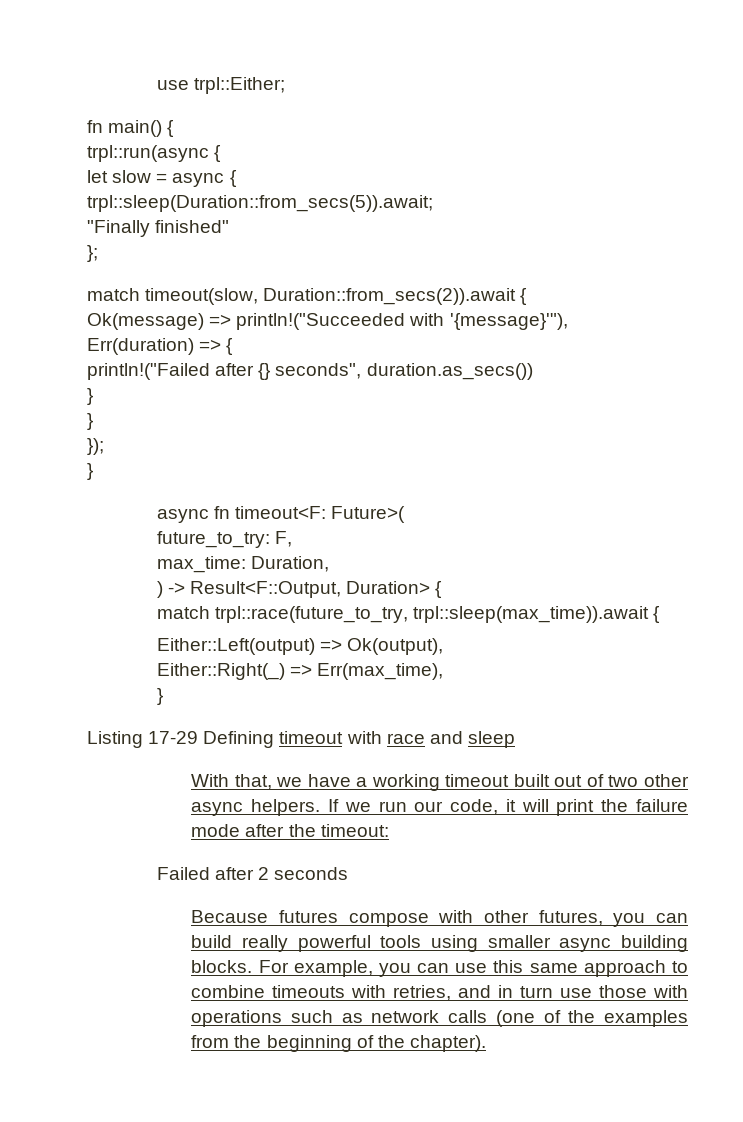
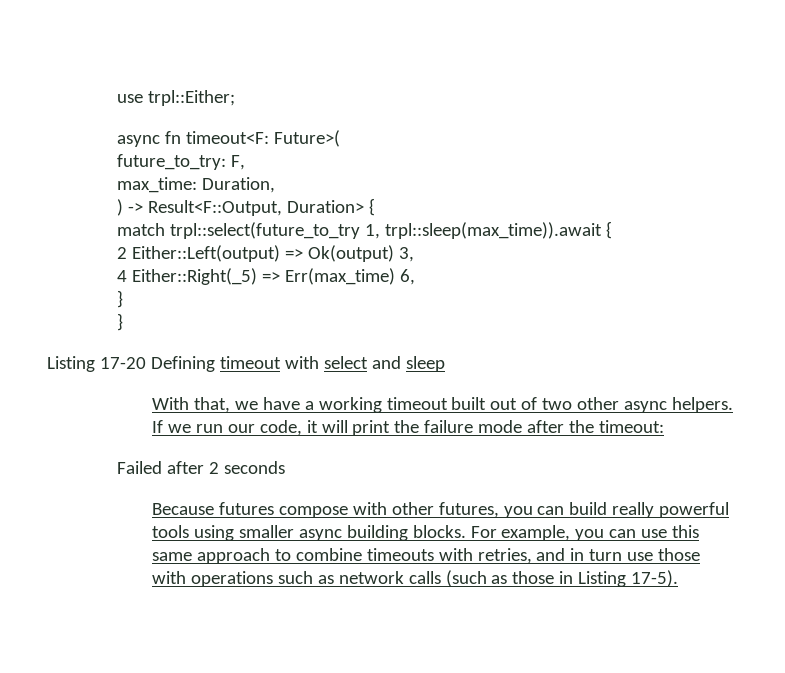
- fn main() {
- trpl::run(async {
- let slow = async {
- trpl::sleep(Duration::from_secs(5)).await;
- "Finally finished"
- };
- match timeout(slow, Duration::from_secs(2)).await {
- Ok(message) => println!("Succeeded with '{message}'"),
- Err(duration) => {
- println!("Failed after {} seconds", duration.as_secs())
- }
- }
- });
- }
- match trpl::race(future_to_try, trpl::sleep(max_time)).await {
+ match trpl::select(future_to_try 1, trpl::sleep(max_time)).await {
- Either::Left(output) => Ok(output),
- Either::Right(_) => Err(max_time),
+ 2 Either::Left(output) => Ok(output) 3,
+ 4 Either::Right(_5) => Err(max_time) 6,
+ }
- Listing 17-29 Defining timeout with race and sleep
+ Listing 17-20 Defining timeout with select and sleep
- For example, you can use this same approach to combine timeouts with retries, and in turn use those with operations such as network calls (one of the examples from the beginning of the chapter).
+ For example, you can use this same approach to combine timeouts with retries, and in turn use those with operations such as network calls (such as those in Listing 17-5).

